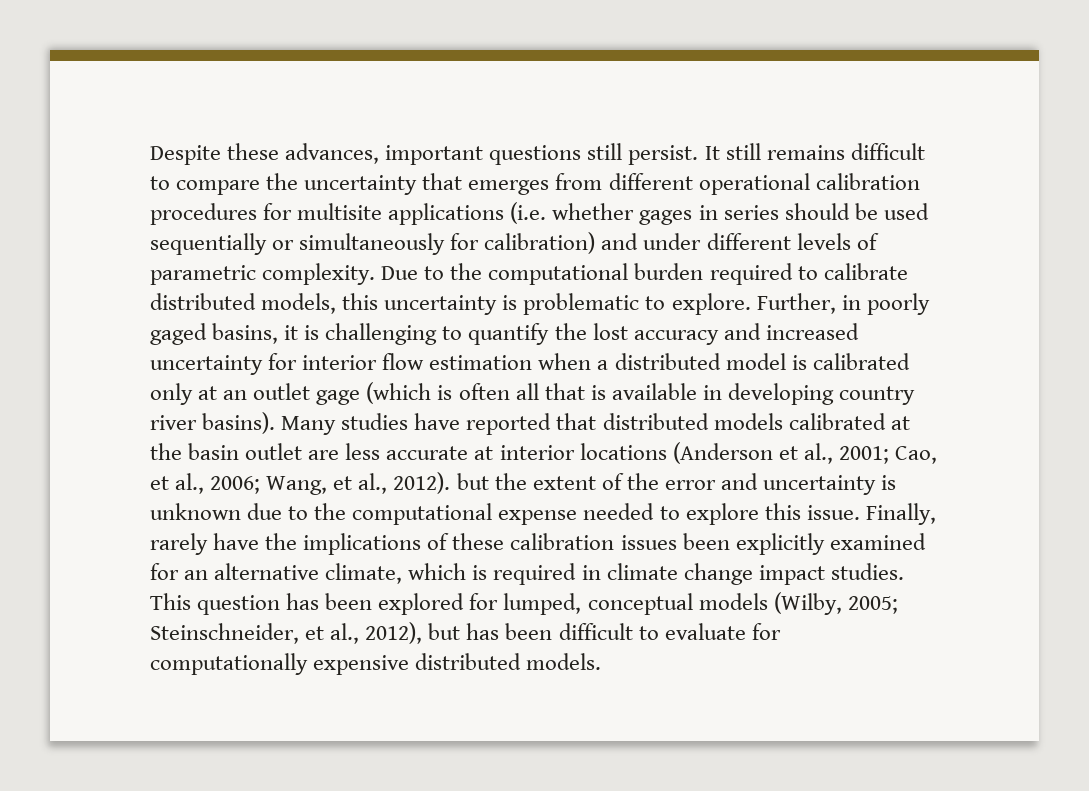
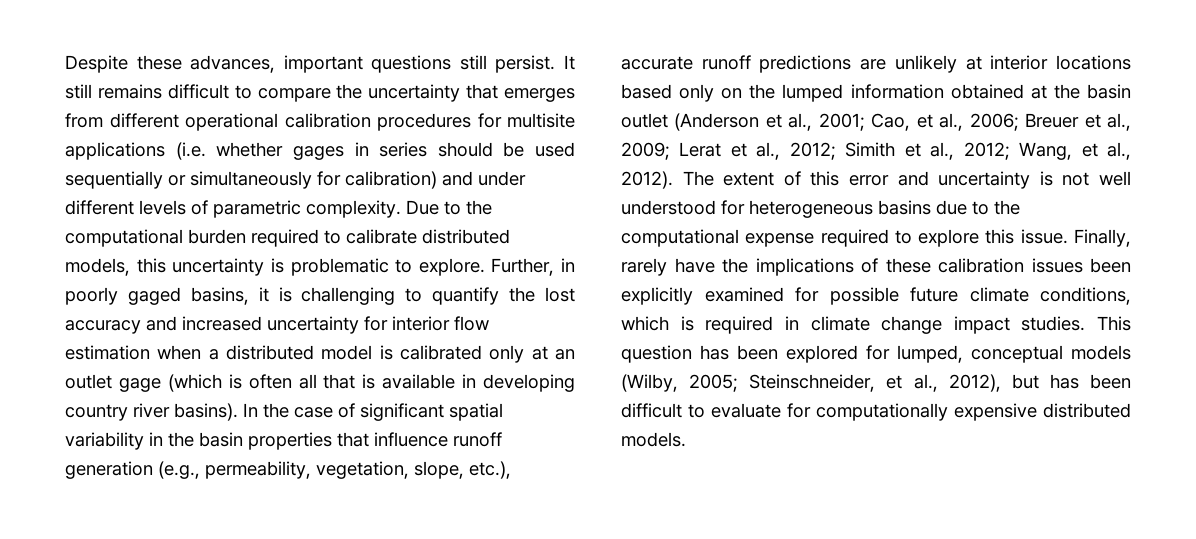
- Many studies have reported that distributed models calibrated at the basin outlet are less accurate at interior locations (Anderson et al., 2001; Cao, et al., 2006; Wang, et al., 2012). but the extent of the error and uncertainty is unknown due to the computational expense needed to explore this issue.
+ In the case of significant spatial variability in the basin properties that influence runoff generation (e.g., permeability, vegetation, slope, etc.), accurate runoff predictions are unlikely at interior locations based only on the lumped information obtained at the basin outlet (Anderson et al., 2001; Cao, et al., 2006; Breuer et al., 2009; Lerat et al., 2012; Simith et al., 2012; Wang, et al., 2012). The extent of this error and uncertainty is not well understood for heterogeneous basins due to the computational expense required to explore this issue.
- Finally, rarely have the implications of these calibration issues been explicitly examined for an alternative climate, which is required in climate change impact studies.
+ Finally, rarely have the implications of these calibration issues been explicitly examined for possible future climate conditions, which is required in climate change impact studies.

